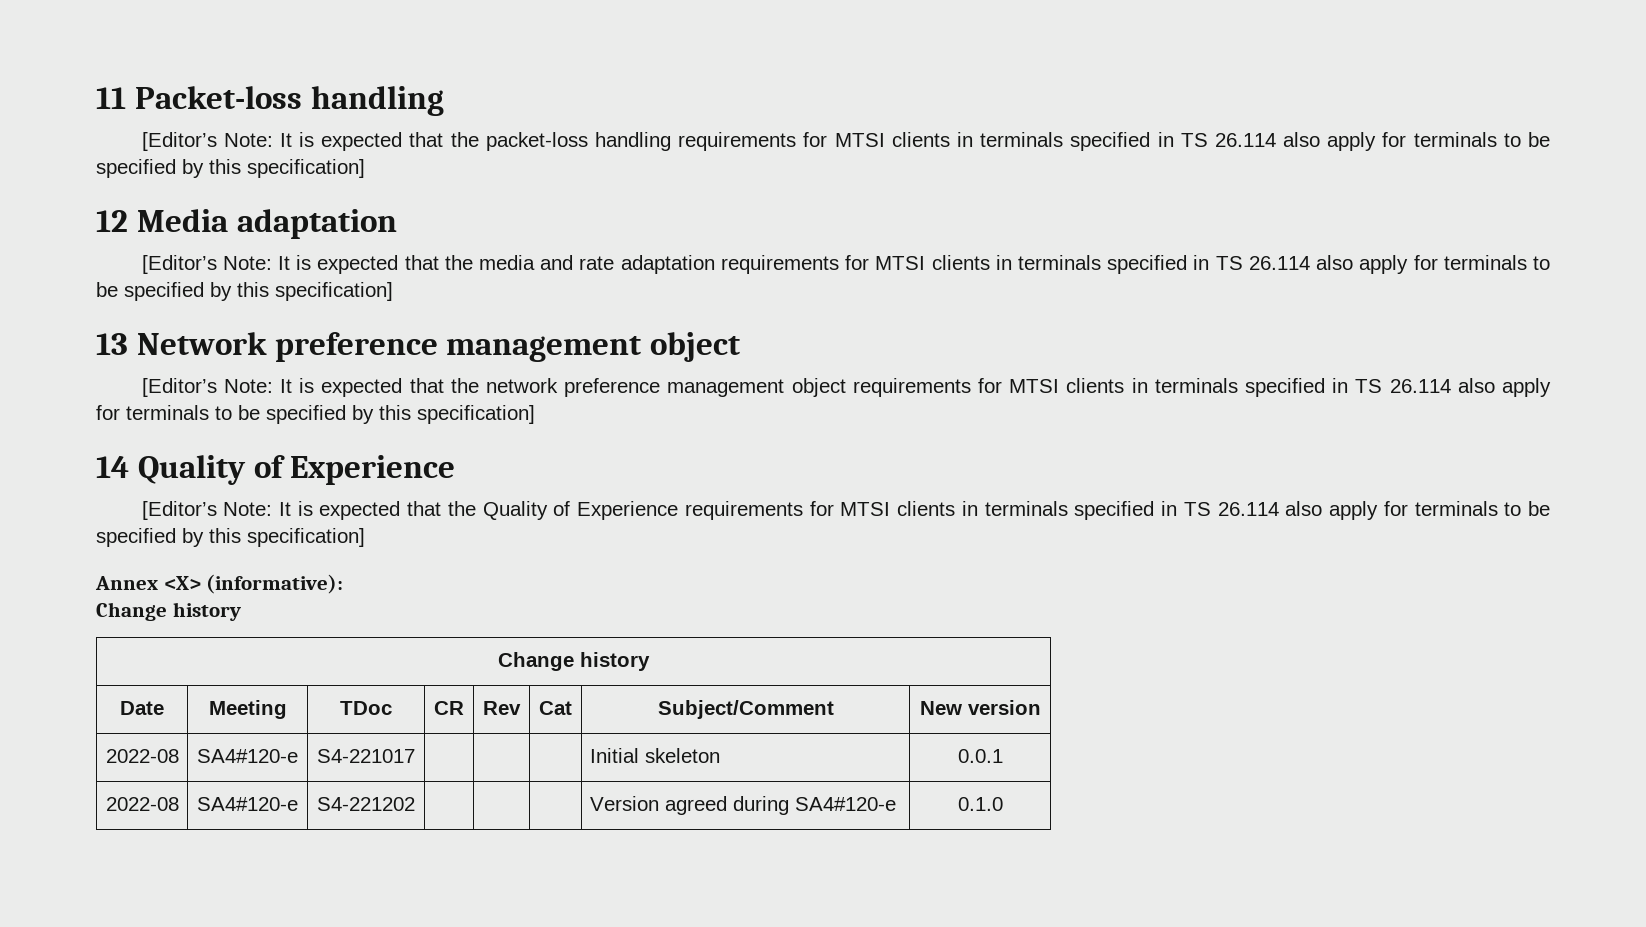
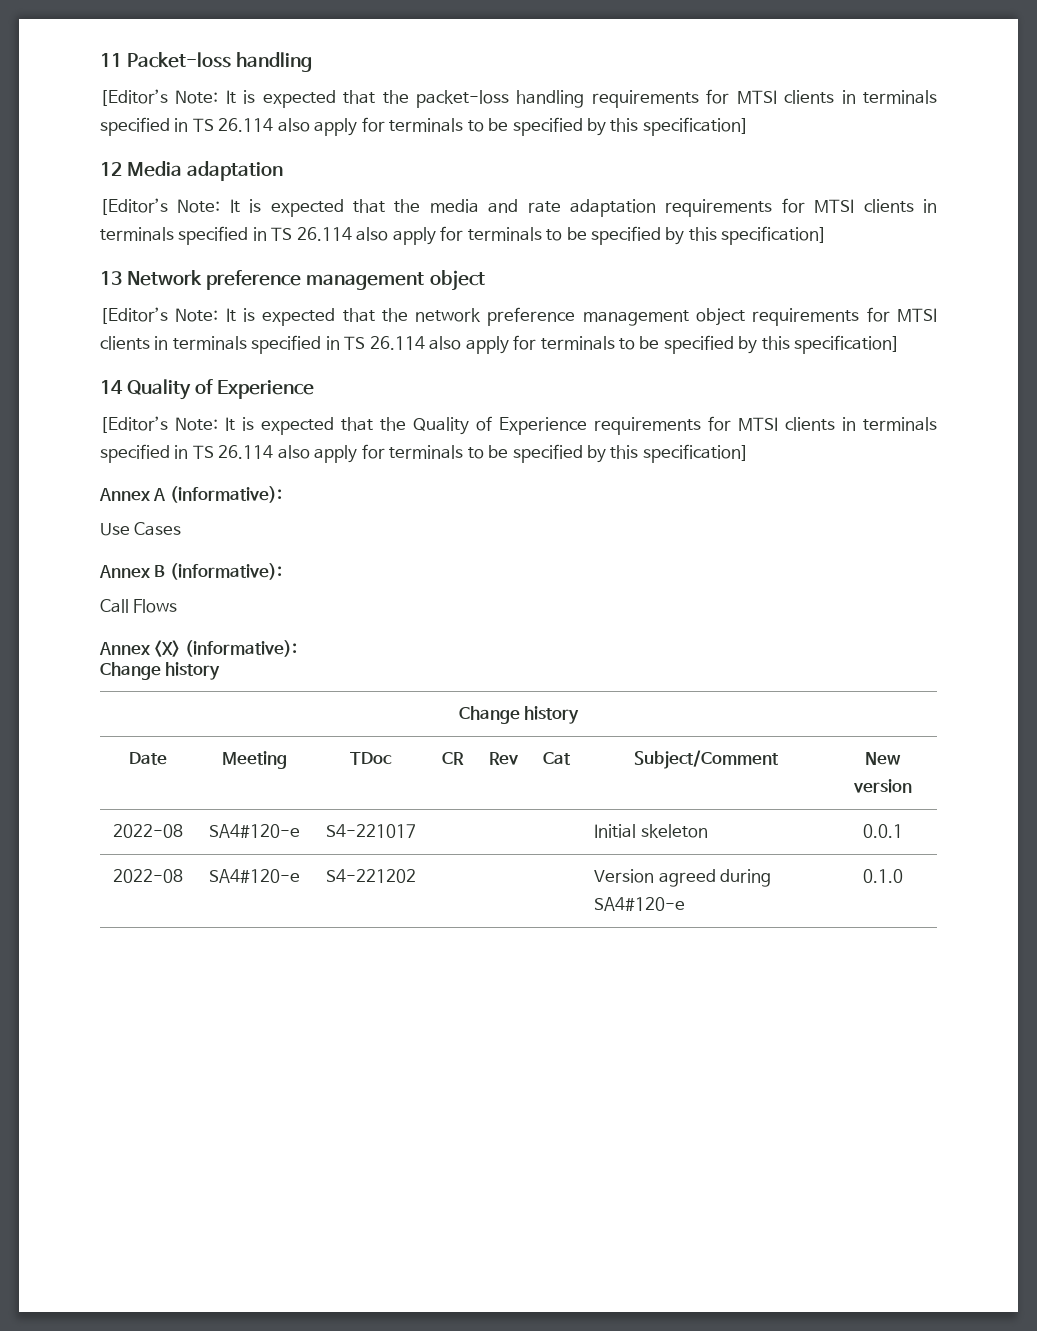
+ Annex A (informative):
+ Use Cases
+ Annex B (informative):
+ Call Flows

